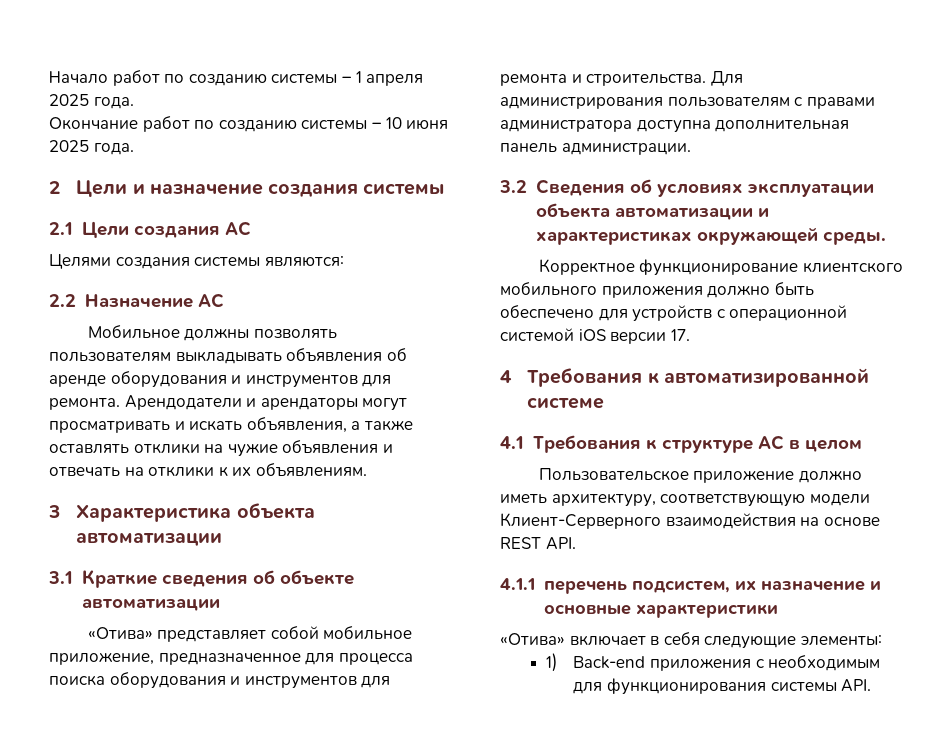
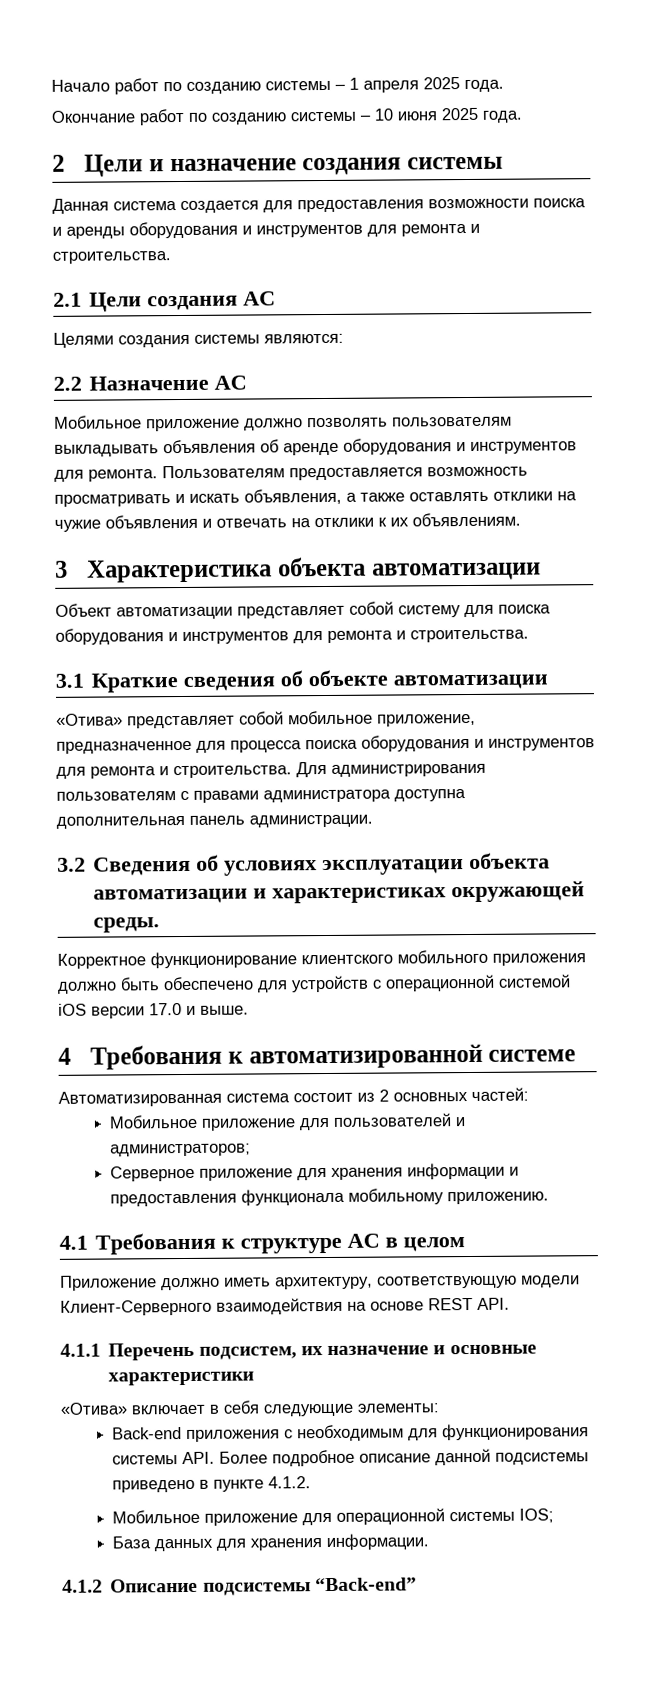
+ Данная система создается для предоставления возможности поиска и аренды оборудования и инструментов для ремонта и строительства.
- Мобильное должны позволять пользователям выкладывать объявления об аренде оборудования и инструментов для ремонта.
+ Мобильное приложение должно позволять пользователям выкладывать объявления об аренде оборудования и инструментов для ремонта.
- Арендодатели и арендаторы могут просматривать и искать объявления, а также оставлять отклики на чужие объявления и отвечать на отклики к их объявлениям.
+ Пользователям предоставляется возможность просматривать и искать объявления, а также оставлять отклики на чужие объявления и отвечать на отклики к их объявлениям.
+ Объект автоматизации представляет собой систему для поиска оборудования и инструментов для ремонта и строительства.
- Корректное функционирование клиентского мобильного приложения должно быть обеспечено для устройств с операционной системой iOS версии 17.
+ Корректное функционирование клиентского мобильного приложения должно быть обеспечено для устройств с операционной системой iOS версии 17.0 и выше.
+ Автоматизированная система состоит из 2 основных частей:
+ Мобильное приложение для пользователей и администраторов;
+ Серверное приложение для хранения информации и предоставления функционала мобильному приложению.
- Пользовательское приложение должно иметь архитектуру, соответствующую модели Клиент-Серверного взаимодействия на основе REST API.
+ Приложение должно иметь архитектуру, соответствующую модели Клиент-Серверного взаимодействия на основе REST API.
- 4.1.1 перечень подсистем, их назначение и основные характеристики
+ 4.1.1 Перечень подсистем, их назначение и основные характеристики
- 1) Back-end приложения с необходимым для функционирования системы API.
+ Back-end приложения с необходимым для функционирования системы API. Более подробное описание данной подсистемы приведено в пункте 4.1.2.
+ Мобильное приложение для операционной системы IOS;
+ База данных для хранения информации.
+ 4.1.2 Описание подсистемы “Back-end”

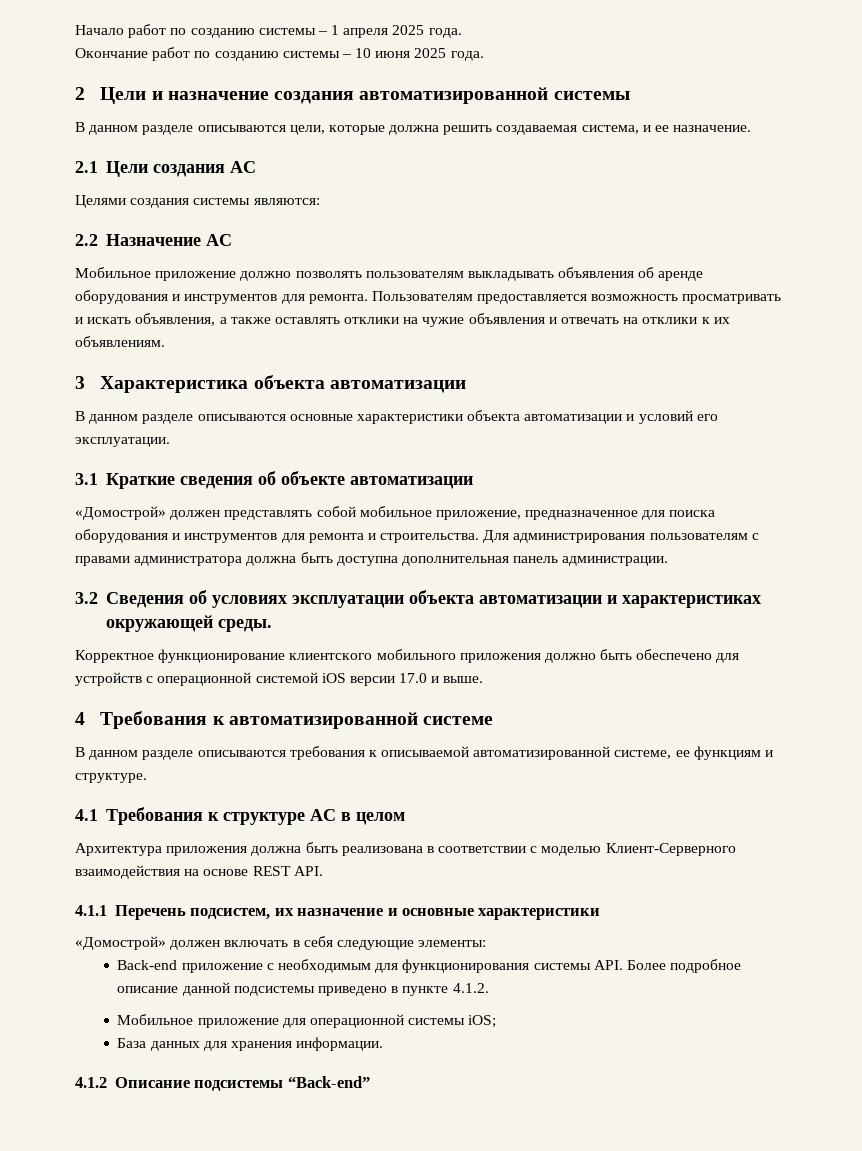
- 2 Цели и назначение создания системы
+ 2 Цели и назначение создания автоматизированной системы
- Данная система создается для предоставления возможности поиска и аренды оборудования и инструментов для ремонта и строительства.
+ В данном разделе описываются цели, которые должна решить создаваемая система, и ее назначение.
- Объект автоматизации представляет собой систему для поиска оборудования и инструментов для ремонта и строительства.
+ В данном разделе описываются основные характеристики объекта автоматизации и условий его эксплуатации.
- «Отива» представляет собой мобильное приложение, предназначенное для процесса поиска оборудования и инструментов для ремонта и строительства.
+ «Домострой» должен представлять собой мобильное приложение, предназначенное для поиска оборудования и инструментов для ремонта и строительства.
- Для администрирования пользователям с правами администратора доступна дополнительная панель администрации.
+ Для администрирования пользователям с правами администратора должна быть доступна дополнительная панель администрации.
- Автоматизированная система состоит из 2 основных частей:
- Мобильное приложение для пользователей и администраторов;
- Серверное приложение для хранения информации и предоставления функционала мобильному приложению.
+ В данном разделе описываются требования к описываемой автоматизированной системе, ее функциям и структуре.
- Приложение должно иметь архитектуру, соответствующую модели Клиент-Серверного взаимодействия на основе REST API.
+ Архитектура приложения должна быть реализована в соответствии с моделью Клиент-Серверного взаимодействия на основе REST API.
- «Отива» включает в себя следующие элементы:
+ «Домострой» должен включать в себя следующие элементы:
- Back-end приложения с необходимым для функционирования системы API. Более подробное описание данной подсистемы приведено в пункте 4.1.2.
+ Back-end приложение с необходимым для функционирования системы API. Более подробное описание данной подсистемы приведено в пункте 4.1.2.
- Мобильное приложение для операционной системы IOS;
+ Мобильное приложение для операционной системы iOS;

